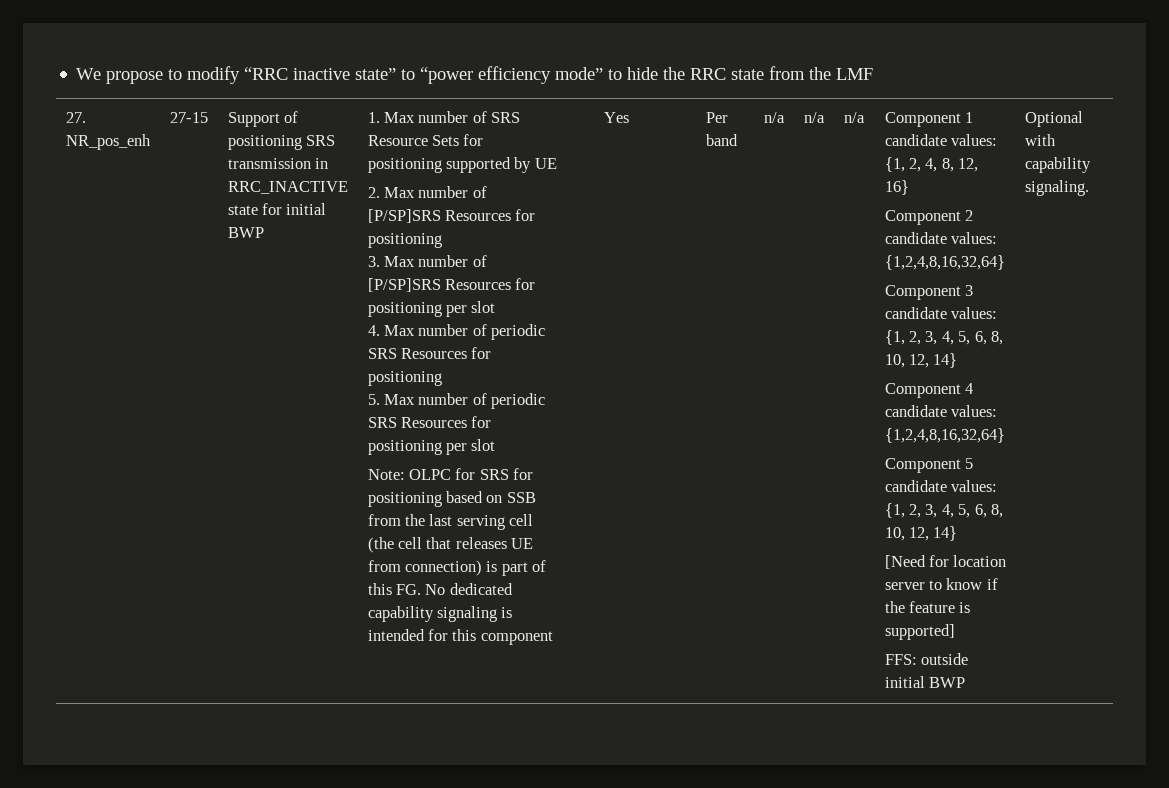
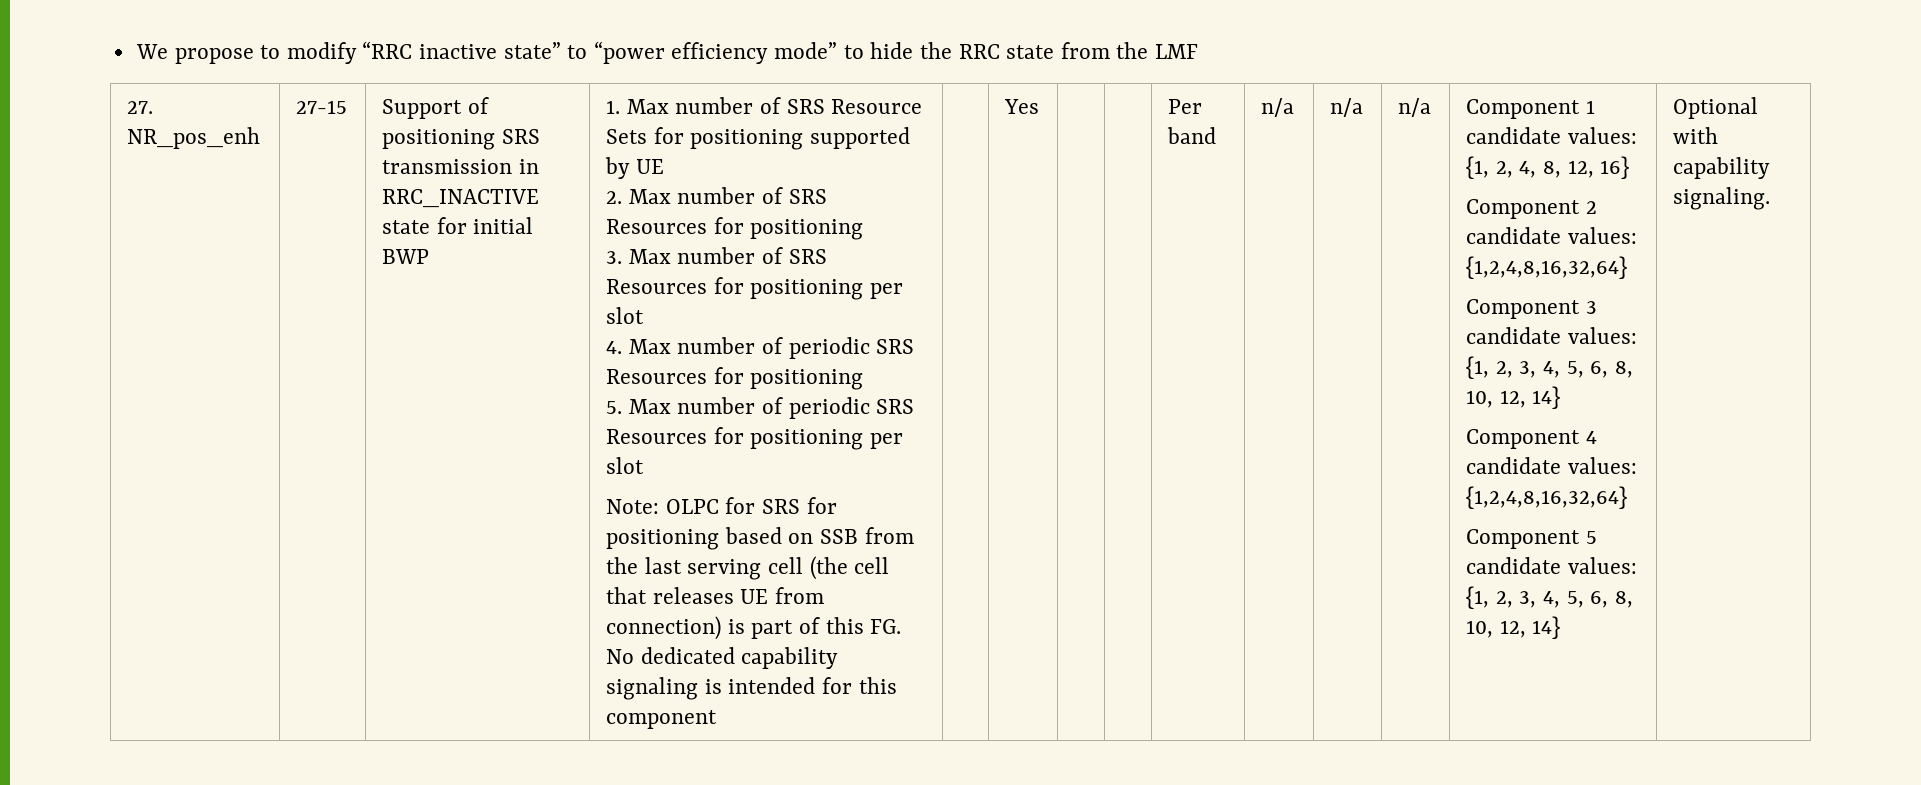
- 2. Max number of [P/SP]SRS Resources for positioning
+ 2. Max number of SRS Resources for positioning
- 3. Max number of [P/SP]SRS Resources for positioning per slot
+ 3. Max number of SRS Resources for positioning per slot
- [Need for location server to know if the feature is supported]
- FFS: outside initial BWP

